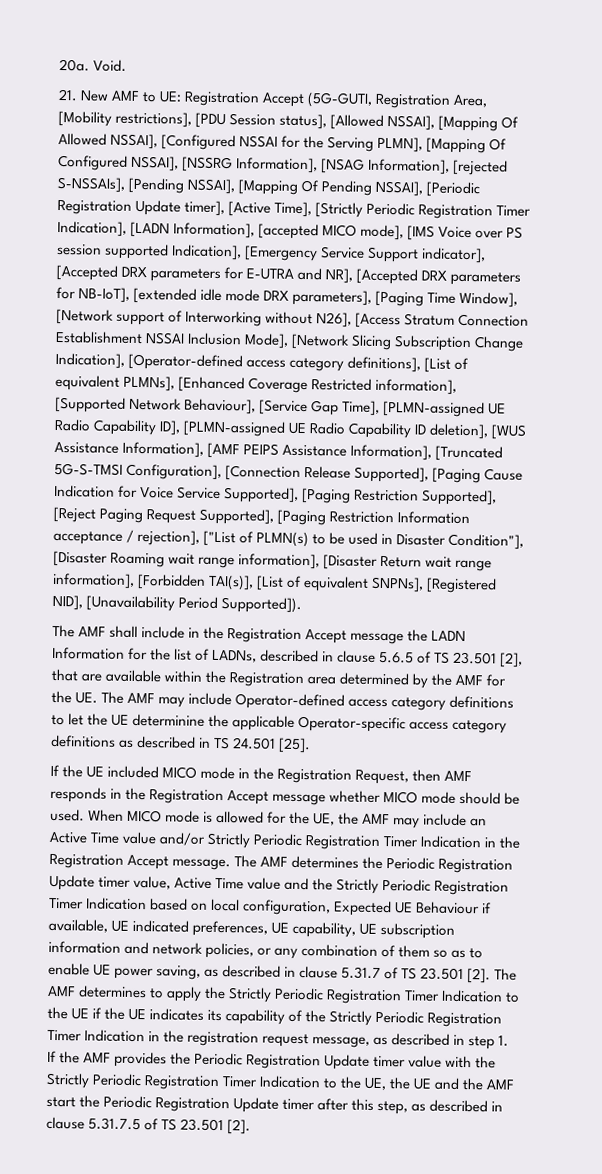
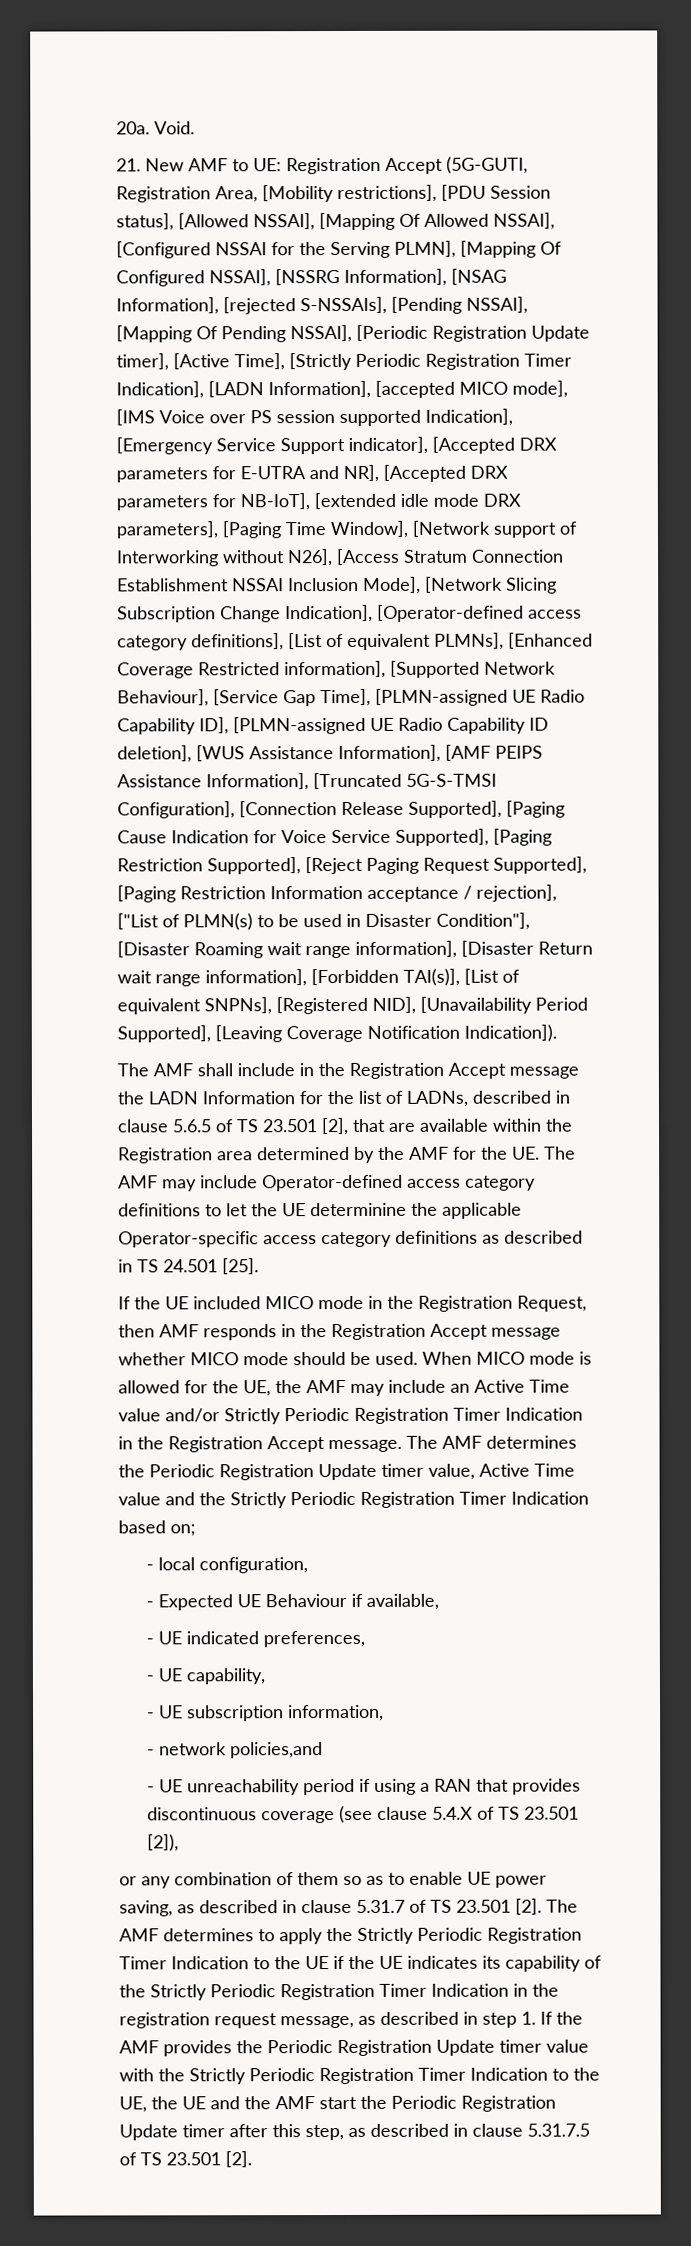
- Registration Accept (5G-GUTI, Registration Area, [Mobility restrictions], [PDU Session status], [Allowed NSSAI], [Mapping Of Allowed NSSAI], [Configured NSSAI for the Serving PLMN], [Mapping Of Configured NSSAI], [NSSRG Information], [NSAG Information], [rejected S-NSSAIs], [Pending NSSAI], [Mapping Of Pending NSSAI], [Periodic Registration Update timer], [Active Time], [Strictly Periodic Registration Timer Indication], [LADN Information], [accepted MICO mode], [IMS Voice over PS session supported Indication], [Emergency Service Support indicator], [Accepted DRX parameters for E-UTRA and NR], [Accepted DRX parameters for NB-IoT], [extended idle mode DRX parameters], [Paging Time Window], [Network support of Interworking without N26], [Access Stratum Connection Establishment NSSAI Inclusion Mode], [Network Slicing Subscription Change Indication], [Operator-defined access category definitions], [List of equivalent PLMNs], [Enhanced Coverage Restricted information], [Supported Network Behaviour], [Service Gap Time], [PLMN-assigned UE Radio Capability ID], [PLMN-assigned UE Radio Capability ID deletion], [WUS Assistance Information], [AMF PEIPS Assistance Information], [Truncated 5G-S-TMSI Configuration], [Connection Release Supported], [Paging Cause Indication for Voice Service Supported], [Paging Restriction Supported], [Reject Paging Request Supported], [Paging Restriction Information acceptance / rejection], ["List of PLMN(s) to be used in Disaster Condition"], [Disaster Roaming wait range information], [Disaster Return wait range information], [Forbidden TAI(s)], [List of equivalent SNPNs], [Registered NID], [Unavailability Period Supported]).
+ Registration Accept (5G-GUTI, Registration Area, [Mobility restrictions], [PDU Session status], [Allowed NSSAI], [Mapping Of Allowed NSSAI], [Configured NSSAI for the Serving PLMN], [Mapping Of Configured NSSAI], [NSSRG Information], [NSAG Information], [rejected S-NSSAIs], [Pending NSSAI], [Mapping Of Pending NSSAI], [Periodic Registration Update timer], [Active Time], [Strictly Periodic Registration Timer Indication], [LADN Information], [accepted MICO mode], [IMS Voice over PS session supported Indication], [Emergency Service Support indicator], [Accepted DRX parameters for E-UTRA and NR], [Accepted DRX parameters for NB-IoT], [extended idle mode DRX parameters], [Paging Time Window], [Network support of Interworking without N26], [Access Stratum Connection Establishment NSSAI Inclusion Mode], [Network Slicing Subscription Change Indication], [Operator-defined access category definitions], [List of equivalent PLMNs], [Enhanced Coverage Restricted information], [Supported Network Behaviour], [Service Gap Time], [PLMN-assigned UE Radio Capability ID], [PLMN-assigned UE Radio Capability ID deletion], [WUS Assistance Information], [AMF PEIPS Assistance Information], [Truncated 5G-S-TMSI Configuration], [Connection Release Supported], [Paging Cause Indication for Voice Service Supported], [Paging Restriction Supported], [Reject Paging Request Supported], [Paging Restriction Information acceptance / rejection], ["List of PLMN(s) to be used in Disaster Condition"], [Disaster Roaming wait range information], [Disaster Return wait range information], [Forbidden TAI(s)], [List of equivalent SNPNs], [Registered NID], [Unavailability Period Supported], [Leaving Coverage Notification Indication]).
- The AMF determines the Periodic Registration Update timer value, Active Time value and the Strictly Periodic Registration Timer Indication based on local configuration, Expected UE Behaviour if available, UE indicated preferences, UE capability, UE subscription information and network policies, or any combination of them so as to enable UE power saving, as described in clause 5.31.7 of TS 23.501 [2].
+ The AMF determines the Periodic Registration Update timer value, Active Time value and the Strictly Periodic Registration Timer Indication based on;
+ - local configuration,
+ - Expected UE Behaviour if available,
+ - UE indicated preferences,
+ - UE capability,
+ - UE subscription information,
+ - network policies,and
+ - UE unreachability period if using a RAN that provides discontinuous coverage (see clause 5.4.X of TS 23.501 [2]),
+ or any combination of them so as to enable UE power saving, as described in clause 5.31.7 of TS 23.501 [2].

